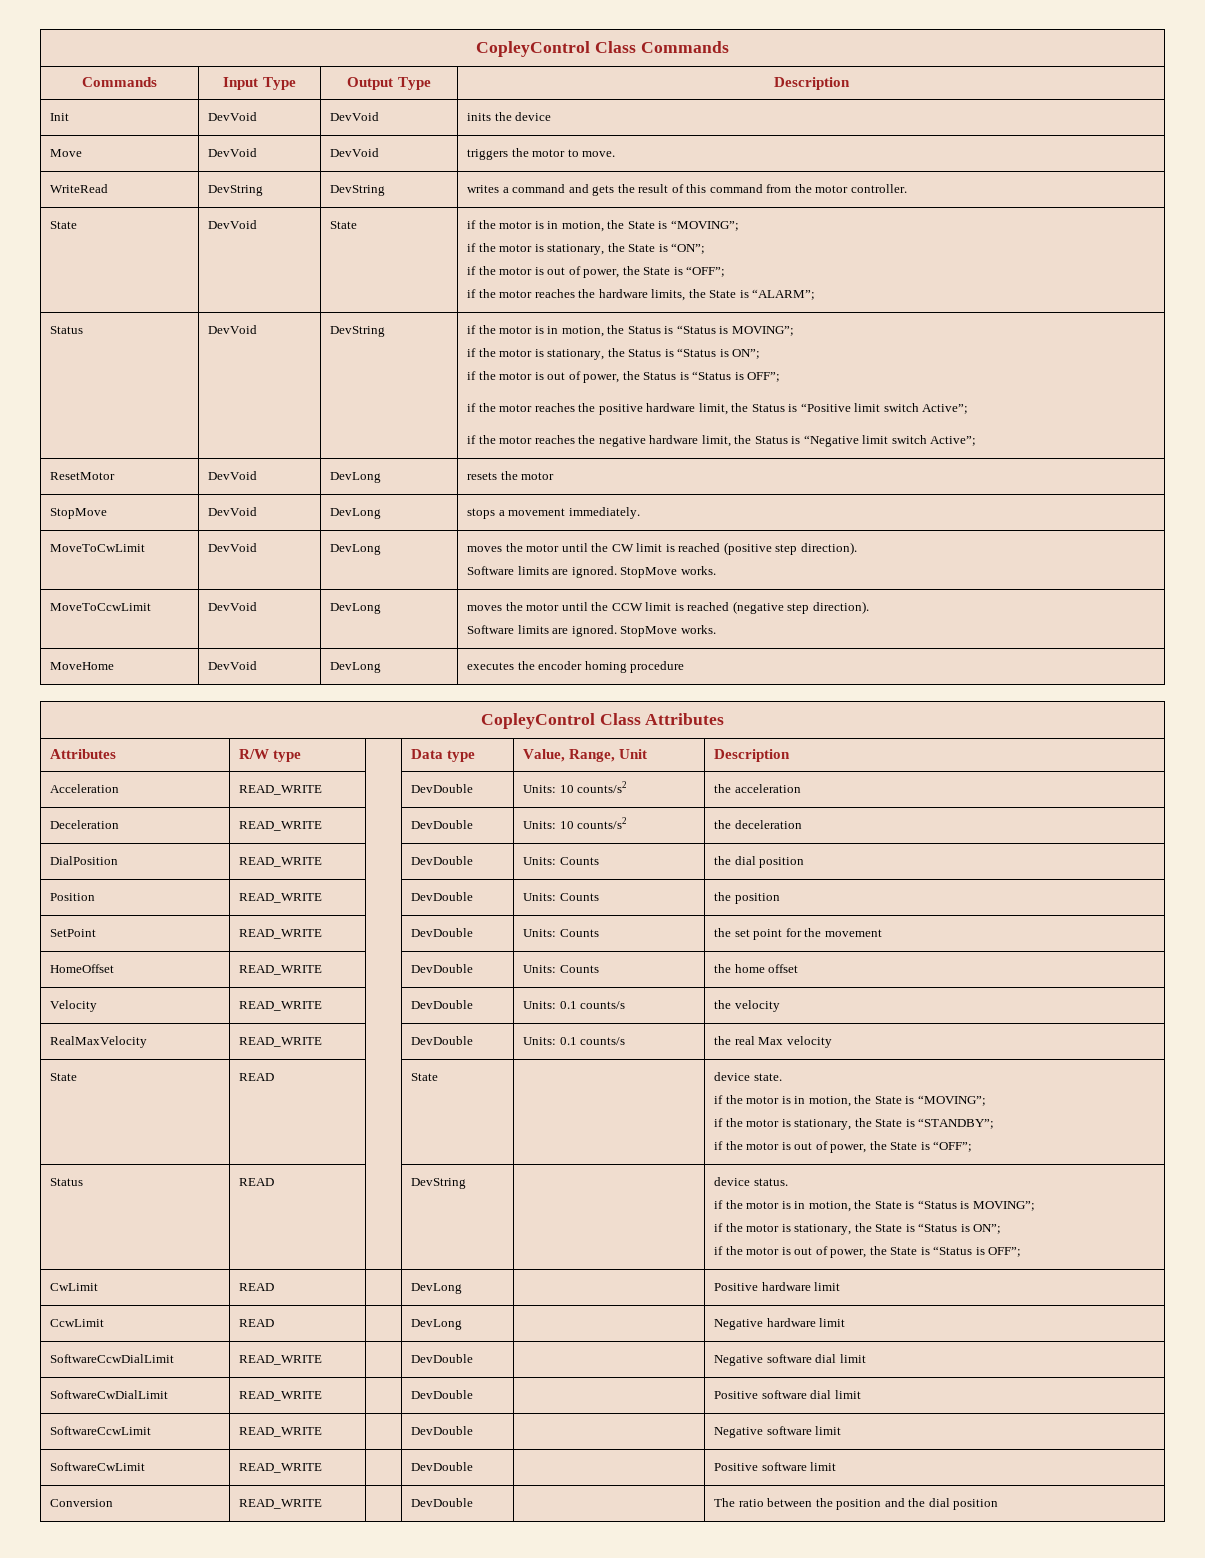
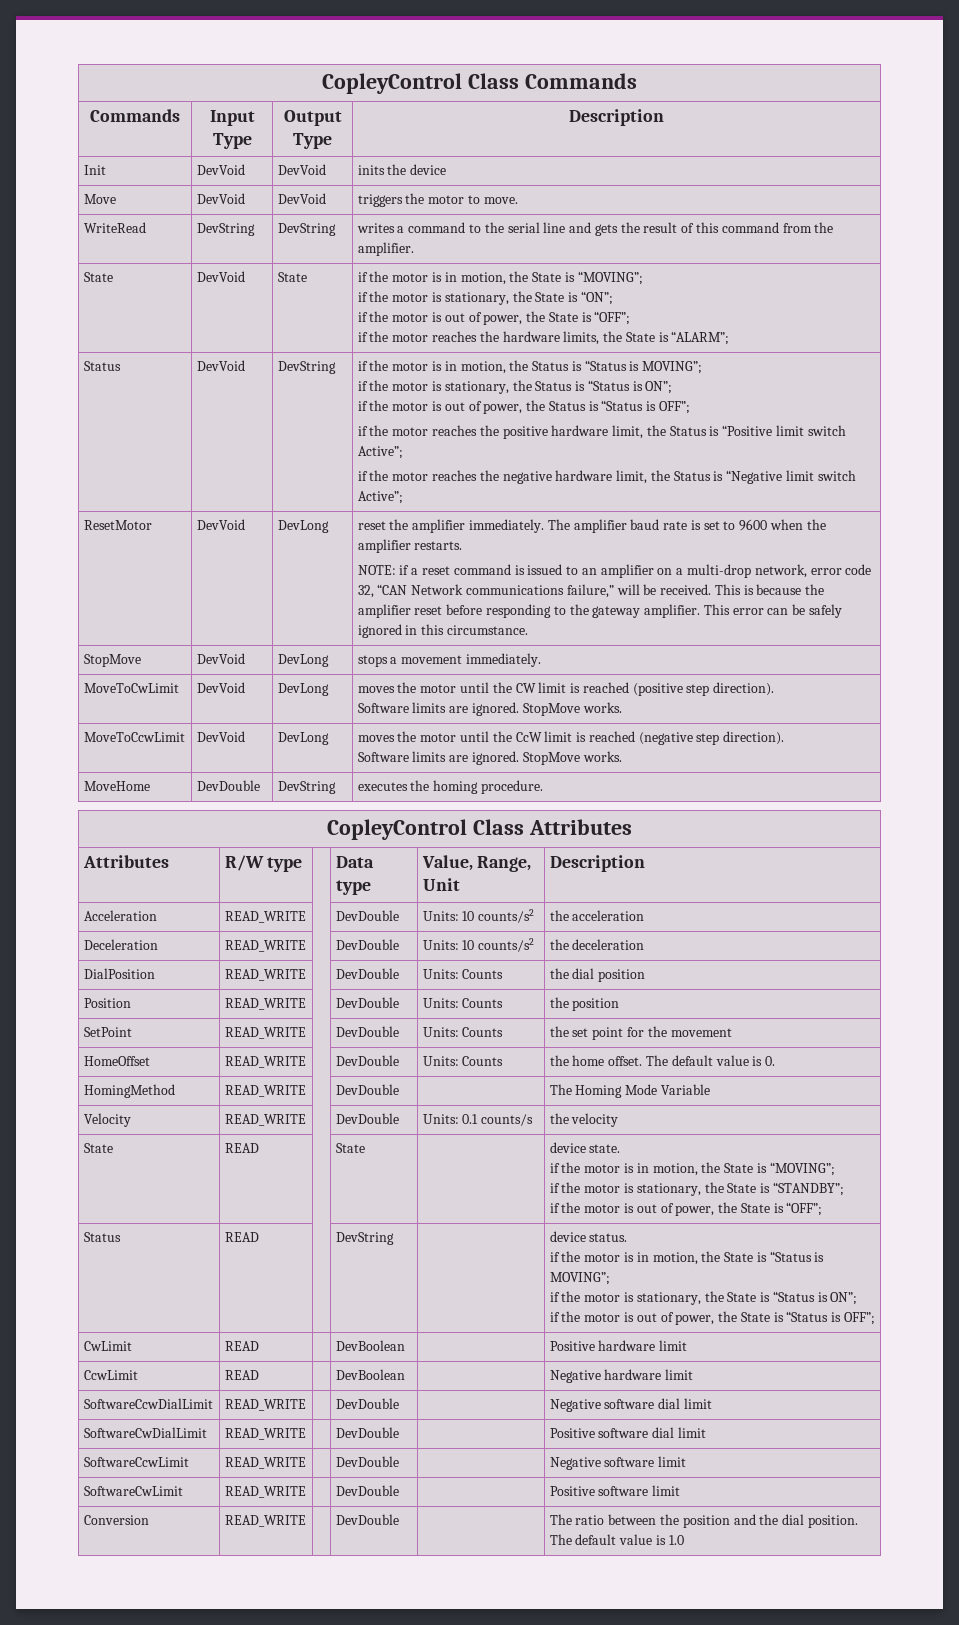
- WriteRead | DevString | DevString | writes a command and gets the result of this command from the motor controller.
+ WriteRead | DevString | DevString | writes a command to the serial line and gets the result of this command from the amplifier.
- resets the motor
+ reset the amplifier immediately. The amplifier baud rate is set to 9600 when the amplifier restarts.
+ NOTE: if a reset command is issued to an amplifier on a multi-drop network, error code 32, “CAN Network communications failure,” will be received. This is because the amplifier reset before responding to the gateway amplifier. This error can be safely ignored in this circumstance.
- MoveToCcwLimit | DevVoid | DevLong | moves the motor until the CCW limit is reached (negative step direction).
+ MoveToCcwLimit | DevVoid | DevLong | moves the motor until the CcW limit is reached (negative step direction).
- MoveHome | DevVoid | DevLong | executes the encoder homing procedure
+ MoveHome | DevDouble | DevString | executes the homing procedure.
- HomeOffset | READ_WRITE | | DevDouble | Units: Counts | the home offset
+ HomeOffset | READ_WRITE | | DevDouble | Units: Counts | the home offset. The default value is 0.
+ HomingMethod | READ_WRITE | | DevDouble | | The Homing Mode Variable
- RealMaxVelocity | READ_WRITE | | DevDouble | Units: 0.1 counts/s | the real Max velocity
- CwLimit | READ | | DevLong | | Positive hardware limit
+ CwLimit | READ | | DevBoolean | | Positive hardware limit
- CcwLimit | READ | | DevLong | | Negative hardware limit
+ CcwLimit | READ | | DevBoolean | | Negative hardware limit
- Conversion | READ_WRITE | | DevDouble | | The ratio between the position and the dial position
+ Conversion | READ_WRITE | | DevDouble | | The ratio between the position and the dial position. The default value is 1.0

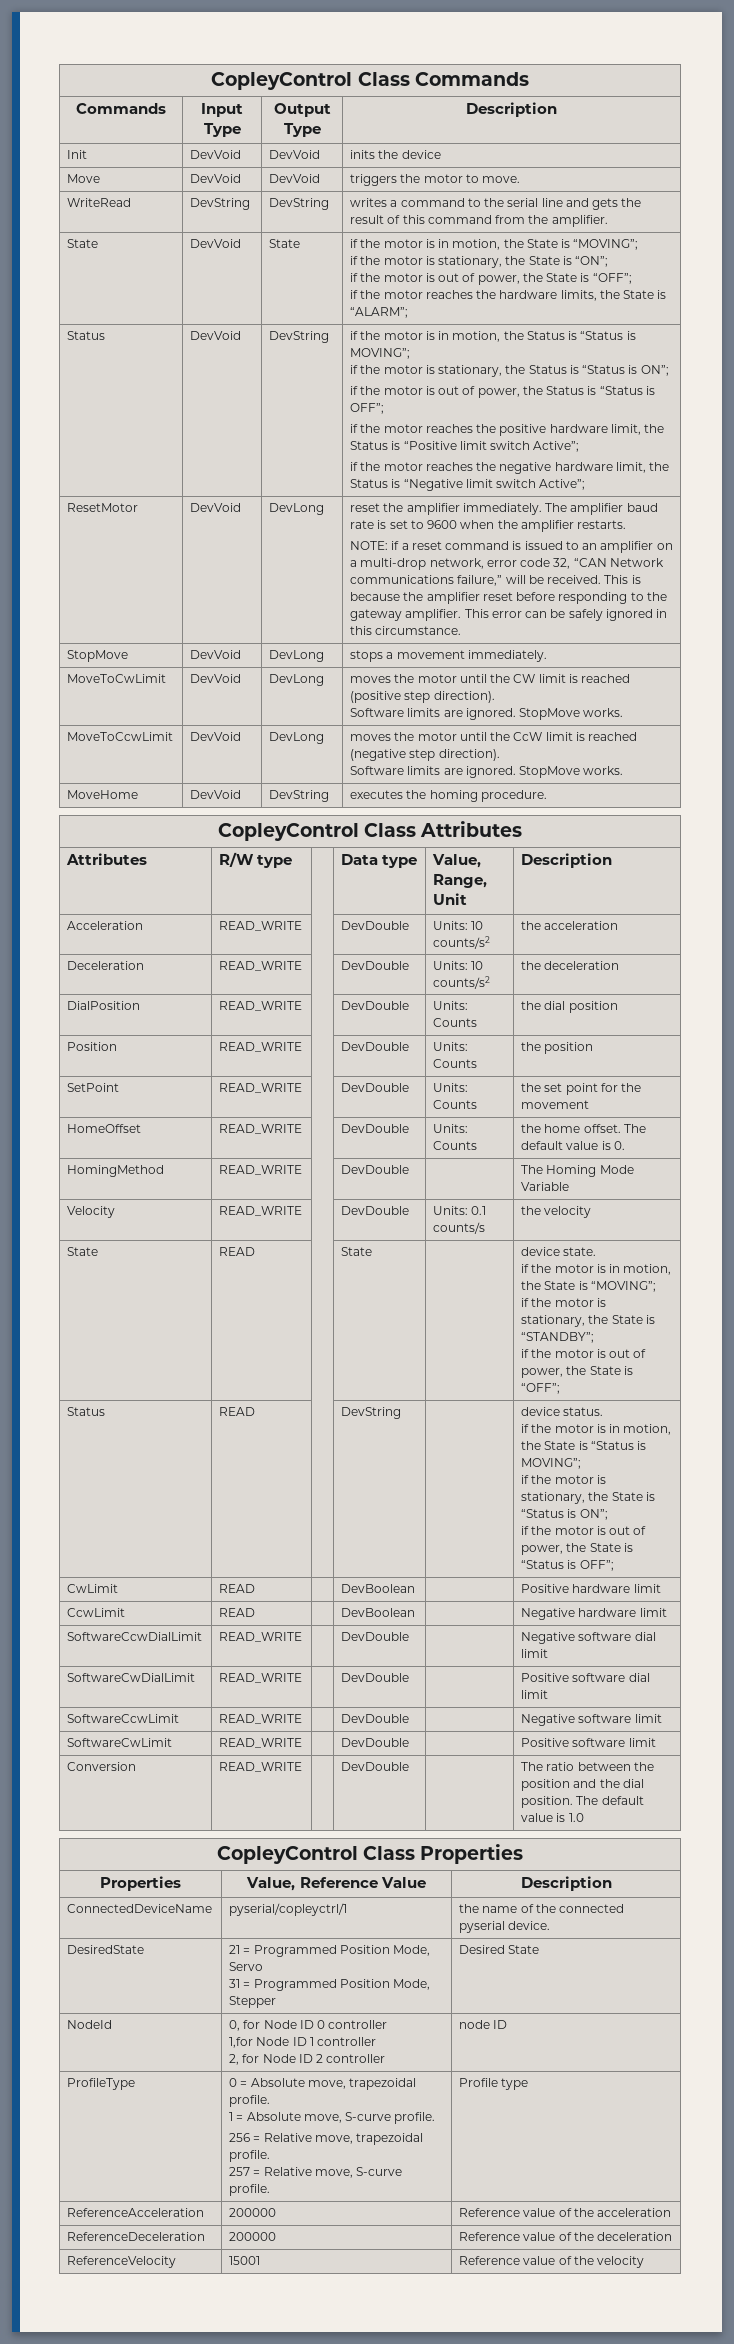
- MoveHome | DevDouble | DevString | executes the homing procedure.
+ MoveHome | DevVoid | DevString | executes the homing procedure.
+ CopleyControl Class Properties
+ Properties | Value, Reference Value | Description
+ ConnectedDeviceName | pyserial/copleyctrl/1 | the name of the connected pyserial device.
+ DesiredState | 21 = Programmed Position Mode, Servo
+ 31 = Programmed Position Mode, Stepper | Desired State
+ NodeId | 0, for Node ID 0 controller
+ 1,for Node ID 1 controller
+ 2, for Node ID 2 controller | node ID
+ ProfileType | 0 = Absolute move, trapezoidal profile.
+ 1 = Absolute move, S-curve profile.
+ 256 = Relative move, trapezoidal profile.
+ 257 = Relative move, S-curve profile. | Profile type
+ ReferenceAcceleration | 200000 | Reference value of the acceleration
+ ReferenceDeceleration | 200000 | Reference value of the deceleration
+ ReferenceVelocity | 15001 | Reference value of the velocity

